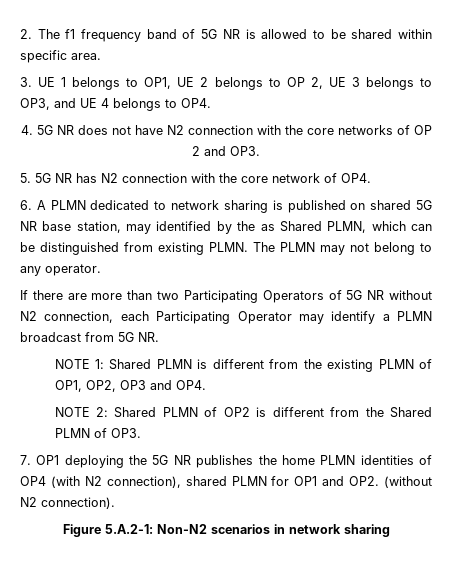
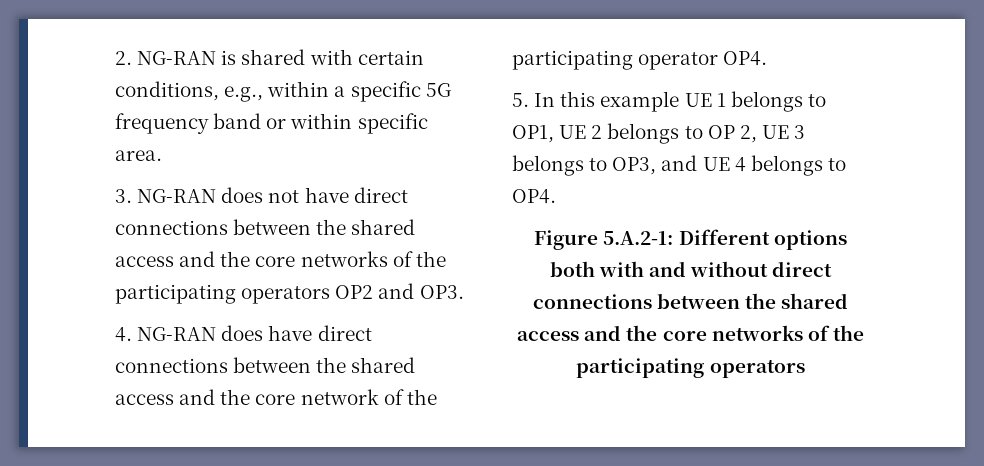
- 2. The f1 frequency band of 5G NR is allowed to be shared within specific area.
- 3. UE 1 belongs to OP1, UE 2 belongs to OP 2, UE 3 belongs to OP3, and UE 4 belongs to OP4.
+ 2. NG-RAN is shared with certain conditions, e.g., within a specific 5G frequency band or within specific area.
+ 3. NG-RAN does not have direct connections between the shared access and the core networks of the participating operators OP2 and OP3.
+ 4. NG-RAN does have direct connections between the shared access and the core network of the participating operator OP4.
+ 5. In this example UE 1 belongs to OP1, UE 2 belongs to OP 2, UE 3 belongs to OP3, and UE 4 belongs to OP4.
- 4. 5G NR does not have N2 connection with the core networks of OP 2 and OP3.
- 5. 5G NR has N2 connection with the core network of OP4.
- 6. A PLMN dedicated to network sharing is published on shared 5G NR base station, may identified by the as Shared PLMN, which can be distinguished from existing PLMN. The PLMN may not belong to any operator.
- If there are more than two Participating Operators of 5G NR without N2 connection, each Participating Operator may identify a PLMN broadcast from 5G NR.
- NOTE 1: Shared PLMN is different from the existing PLMN of OP1, OP2, OP3 and OP4.
- NOTE 2: Shared PLMN of OP2 is different from the Shared PLMN of OP3.
- 7. OP1 deploying the 5G NR publishes the home PLMN identities of OP4 (with N2 connection), shared PLMN for OP1 and OP2. (without N2 connection).
- Figure 5.A.2-1: Non-N2 scenarios in network sharing
+ Figure 5.A.2-1: Different options both with and without direct connections between the shared access and the core networks of the participating operators

